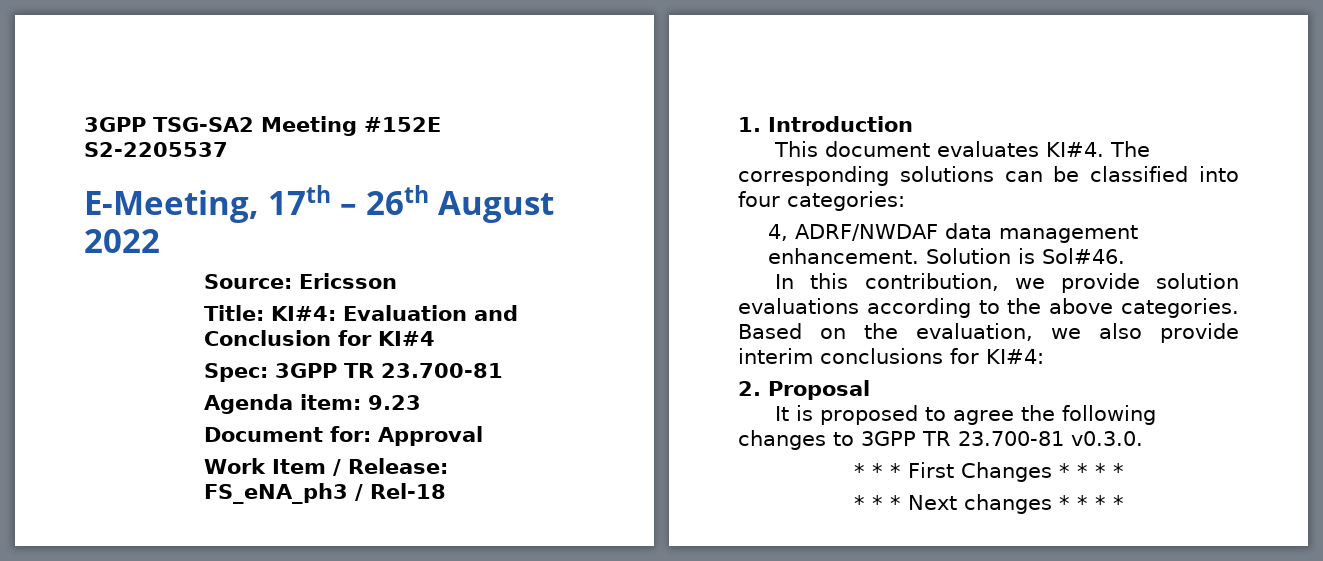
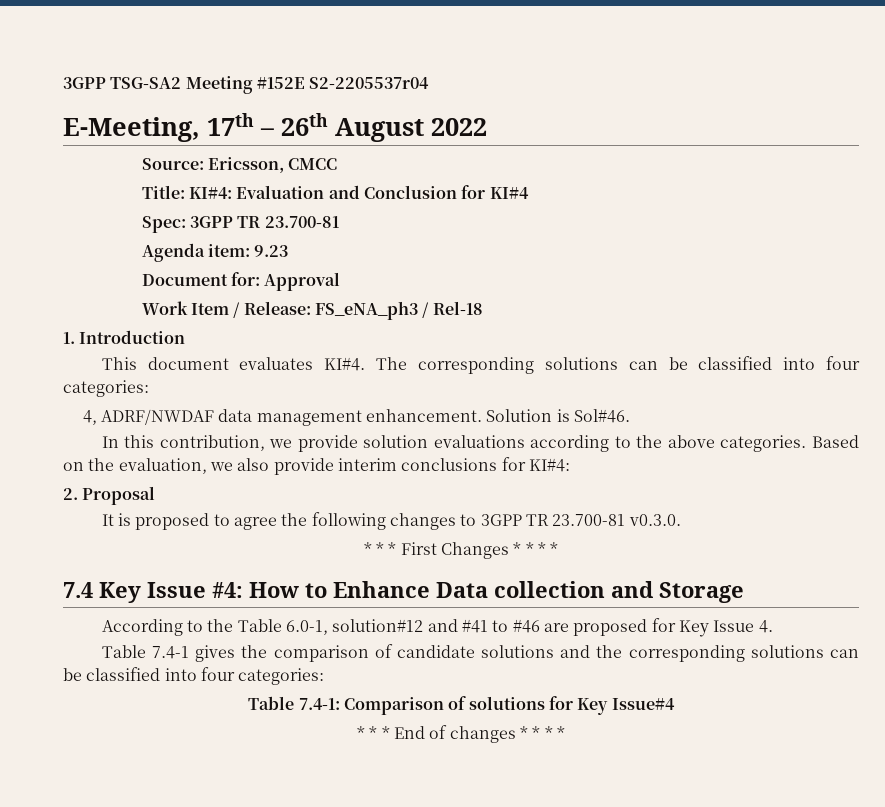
- 3GPP TSG-SA2 Meeting #152E S2-2205537
+ 3GPP TSG-SA2 Meeting #152E S2-2205537r04
- Source: Ericsson
+ Source: Ericsson, CMCC
- * * * Next changes * * * *
+ 7.4 Key Issue #4: How to Enhance Data collection and Storage
+ According to the Table 6.0-1, solution#12 and #41 to #46 are proposed for Key Issue 4.
+ Table 7.4-1 gives the comparison of candidate solutions and the corresponding solutions can be classified into four categories:
+ Table 7.4-1: Comparison of solutions for Key Issue#4
+ * * * End of changes * * * *

